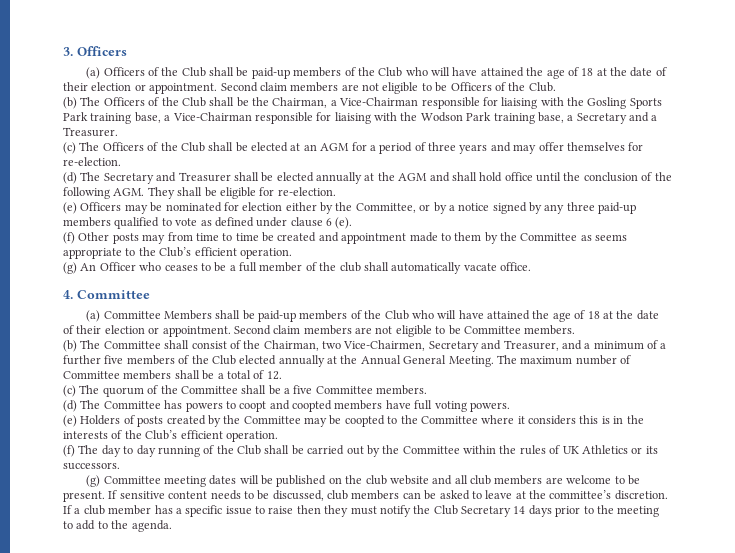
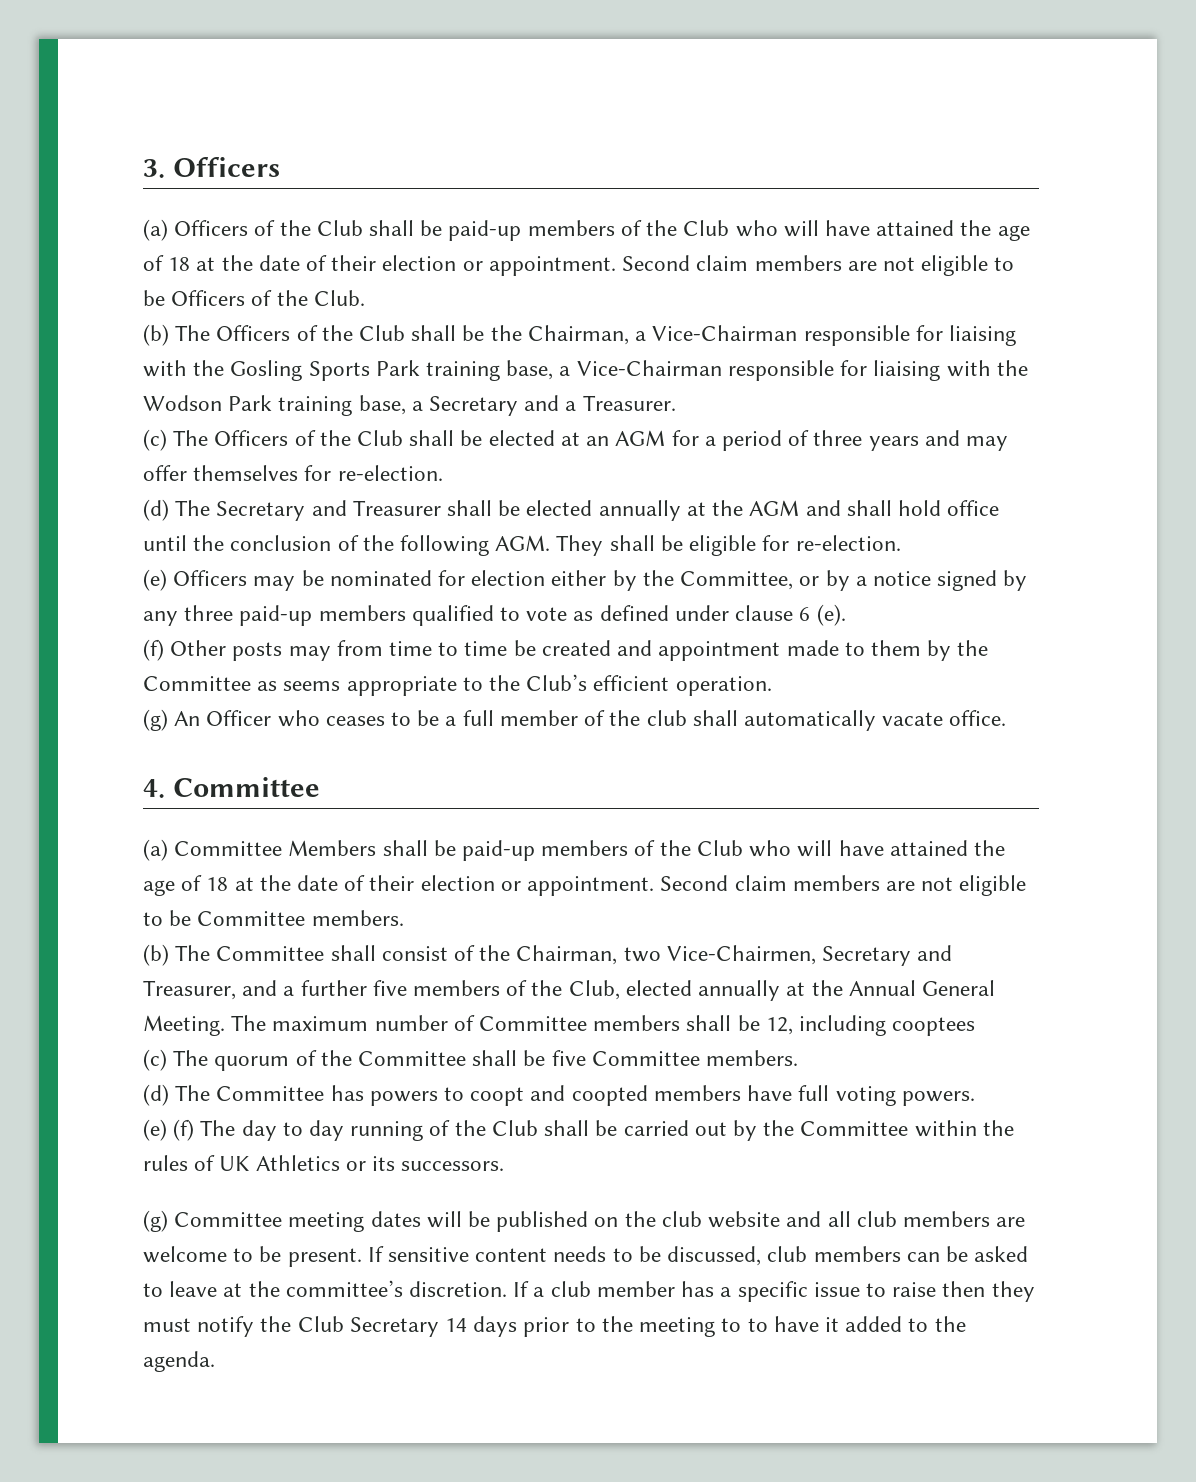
- (b) The Committee shall consist of the Chairman, two Vice-Chairmen, Secretary and Treasurer, and a minimum of a further five members of the Club elected annually at the Annual General Meeting.
+ (b) The Committee shall consist of the Chairman, two Vice-Chairmen, Secretary and Treasurer, and a further five members of the Club, elected annually at the Annual General Meeting.
- The maximum number of Committee members shall be a total of 12.
+ The maximum number of Committee members shall be 12, including cooptees
- (c) The quorum of the Committee shall be a five Committee members.
+ (c) The quorum of the Committee shall be five Committee members.
- (e) Holders of posts created by the Committee may be coopted to the Committee where it considers this is in the interests of the Club’s efficient operation.
- (f) The day to day running of the Club shall be carried out by the Committee within the rules of UK Athletics or its successors.
+ (e) (f) The day to day running of the Club shall be carried out by the Committee within the rules of UK Athletics or its successors.
- If a club member has a specific issue to raise then they must notify the Club Secretary 14 days prior to the meeting to add to the agenda.
+ If a club member has a specific issue to raise then they must notify the Club Secretary 14 days prior to the meeting to to have it added to the agenda.

